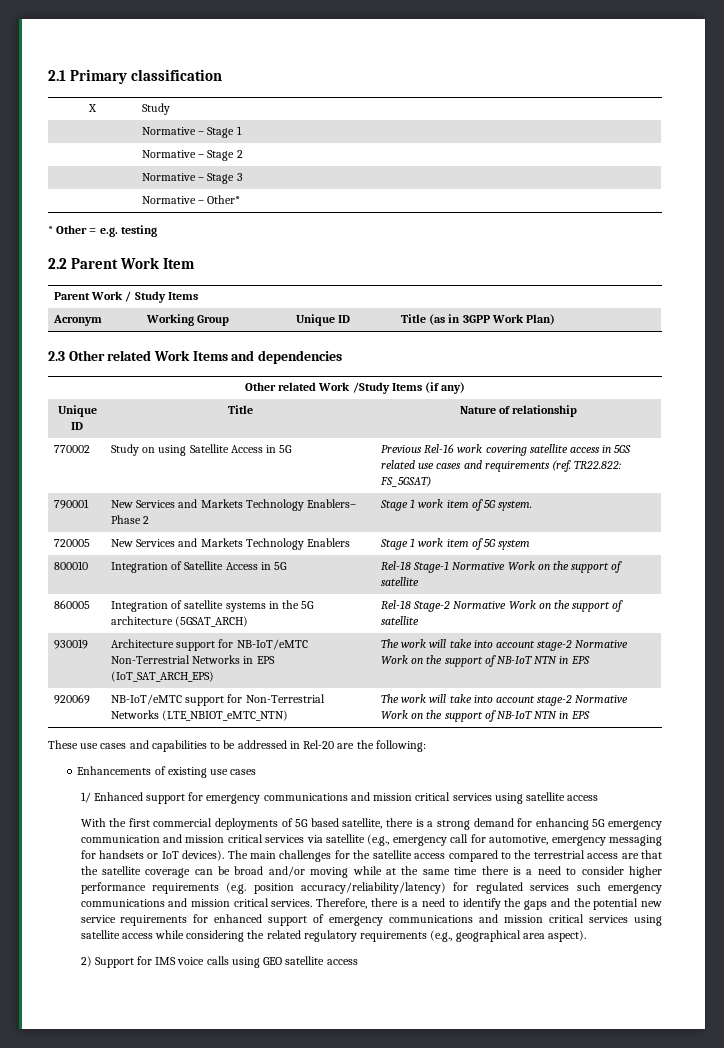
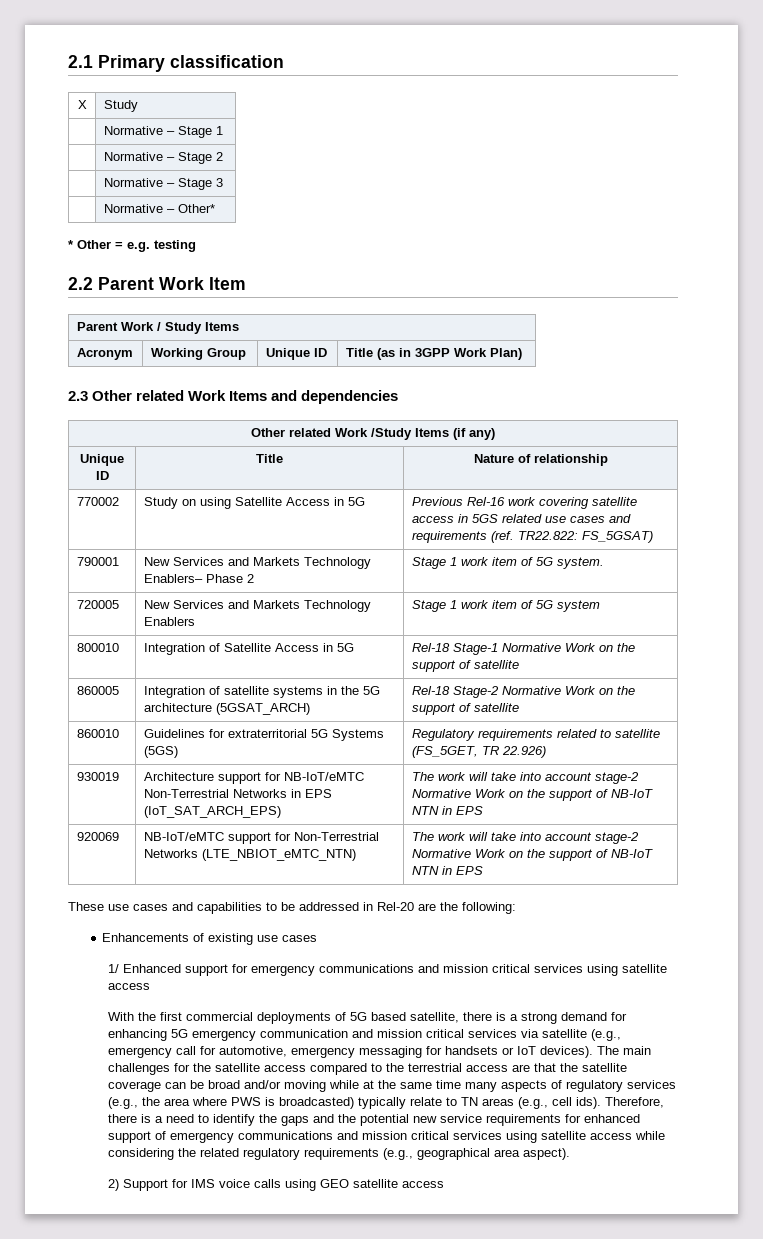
+ 860010 | Guidelines for extraterritorial 5G Systems (5GS) | Regulatory requirements related to satellite (FS_5GET, TR 22.926)
- The main challenges for the satellite access compared to the terrestrial access are that the satellite coverage can be broad and/or moving while at the same time there is a need to consider higher performance requirements (e.g. position accuracy/reliability/latency) for regulated services such emergency communications and mission critical services.
+ The main challenges for the satellite access compared to the terrestrial access are that the satellite coverage can be broad and/or moving while at the same time many aspects of regulatory services (e.g., the area where PWS is broadcasted) typically relate to TN areas (e.g., cell ids).

